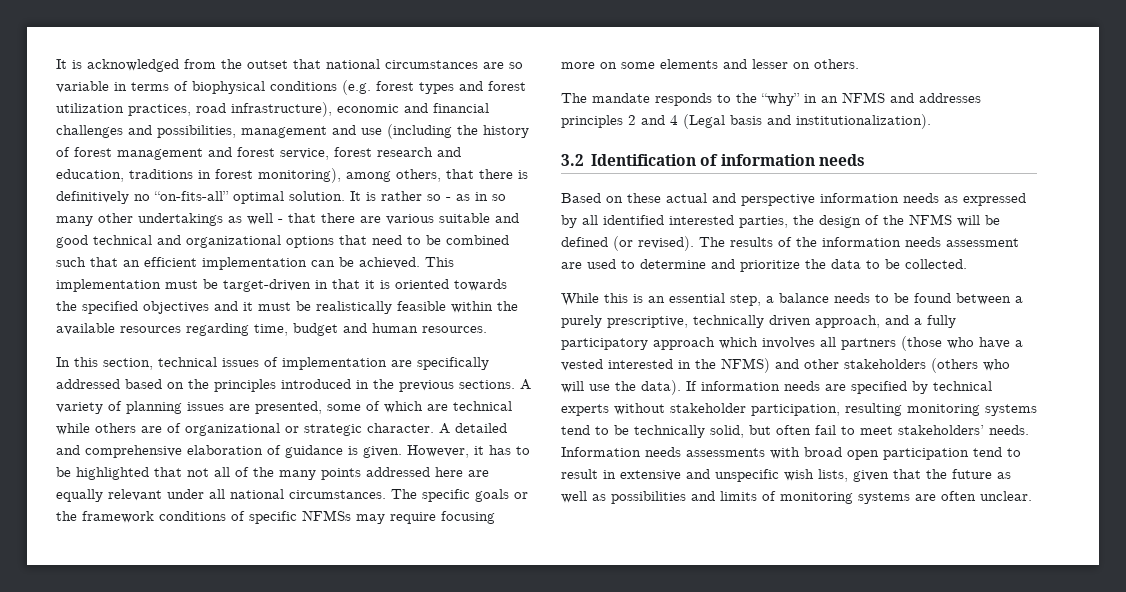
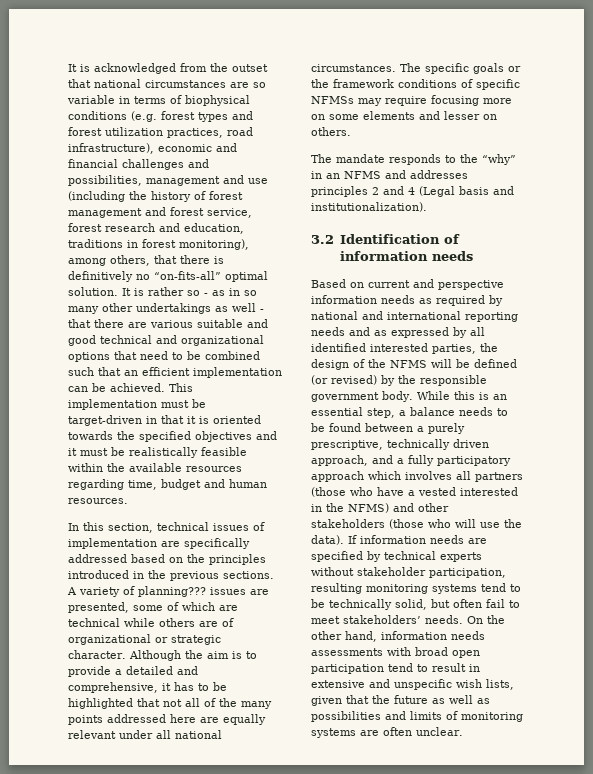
- A variety of planning issues are presented, some of which are technical while others are of organizational or strategic character.
+ A variety of planning??? issues are presented, some of which are technical while others are of organizational or strategic character.
- A detailed and comprehensive elaboration of guidance is given. However, it has to be highlighted that not all of the many points addressed here are equally relevant under all national circumstances.
+ Although the aim is to provide a detailed and comprehensive, it has to be highlighted that not all of the many points addressed here are equally relevant under all national circumstances.
- Based on these actual and perspective information needs as expressed by all identified interested parties, the design of the NFMS will be defined (or revised). The results of the information needs assessment are used to determine and prioritize the data to be collected.
- While this is an essential step, a balance needs to be found between a purely prescriptive, technically driven approach, and a fully participatory approach which involves all partners (those who have a vested interested in the NFMS) and other stakeholders (others who will use the data).
+ Based on current and perspective information needs as required by national and international reporting needs and as expressed by all identified interested parties, the design of the NFMS will be defined (or revised) by the responsible government body. While this is an essential step, a balance needs to be found between a purely prescriptive, technically driven approach, and a fully participatory approach which involves all partners (those who have a vested interested in the NFMS) and other stakeholders (those who will use the data).
- Information needs assessments with broad open participation tend to result in extensive and unspecific wish lists, given that the future as well as possibilities and limits of monitoring systems are often unclear.
+ On the other hand, information needs assessments with broad open participation tend to result in extensive and unspecific wish lists, given that the future as well as possibilities and limits of monitoring systems are often unclear.

